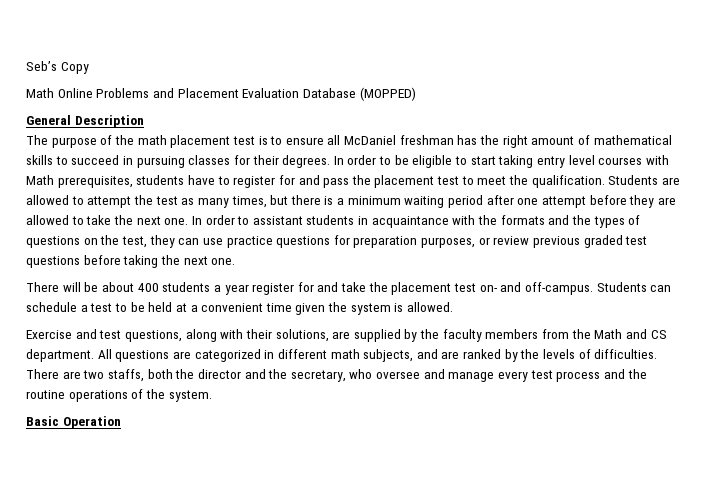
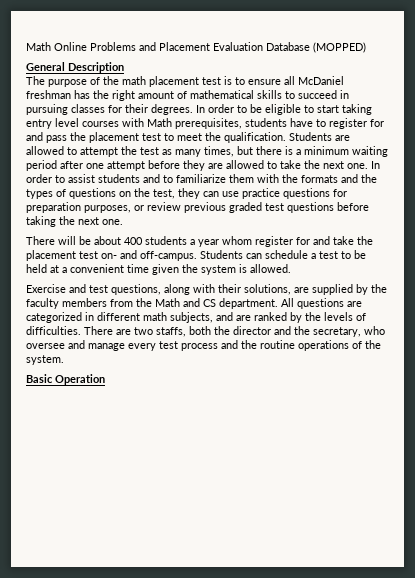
- Seb’s Copy
- In order to assistant students in acquaintance with the formats and the types of questions on the test, they can use practice questions for preparation purposes, or review previous graded test questions before taking the next one.
+ In order to assist students and to familiarize them with the formats and the types of questions on the test, they can use practice questions for preparation purposes, or review previous graded test questions before taking the next one.
- There will be about 400 students a year register for and take the placement test on- and off-campus.
+ There will be about 400 students a year whom register for and take the placement test on- and off-campus.

